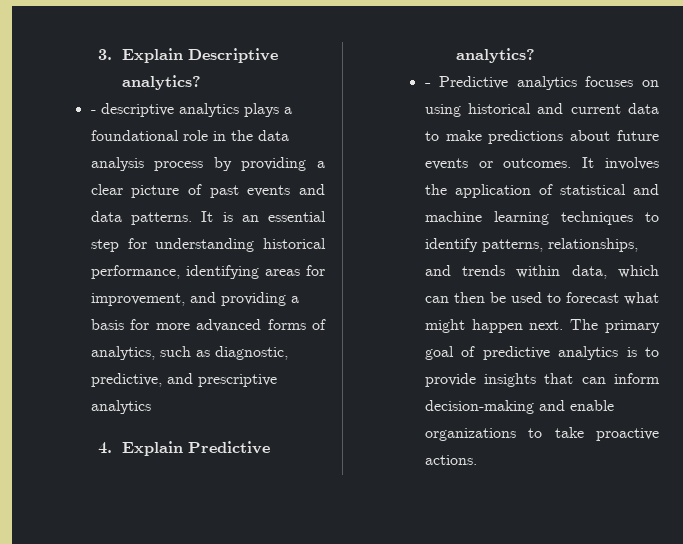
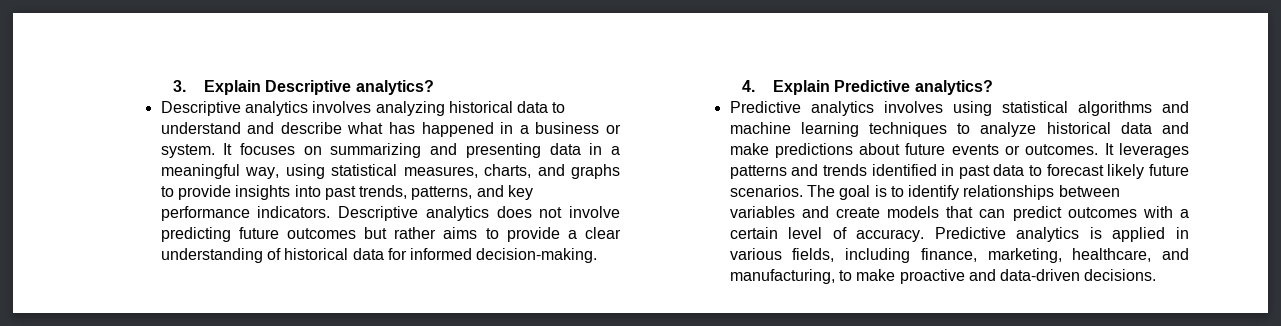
- - descriptive analytics plays a foundational role in the data analysis process by providing a clear picture of past events and data patterns. It is an essential step for understanding historical performance, identifying areas for improvement, and providing a basis for more advanced forms of analytics, such as diagnostic, predictive, and prescriptive analytics
+ Descriptive analytics involves analyzing historical data to understand and describe what has happened in a business or system. It focuses on summarizing and presenting data in a meaningful way, using statistical measures, charts, and graphs to provide insights into past trends, patterns, and key performance indicators. Descriptive analytics does not involve predicting future outcomes but rather aims to provide a clear understanding of historical data for informed decision-making.
- - Predictive analytics focuses on using historical and current data to make predictions about future events or outcomes.
+ Predictive analytics involves using statistical algorithms and machine learning techniques to analyze historical data and make predictions about future events or outcomes.
- It involves the application of statistical and machine learning techniques to identify patterns, relationships, and trends within data, which can then be used to forecast what might happen next. The primary goal of predictive analytics is to provide insights that can inform decision-making and enable organizations to take proactive actions.
+ It leverages patterns and trends identified in past data to forecast likely future scenarios. The goal is to identify relationships between variables and create models that can predict outcomes with a certain level of accuracy. Predictive analytics is applied in various fields, including finance, marketing, healthcare, and manufacturing, to make proactive and data-driven decisions.

